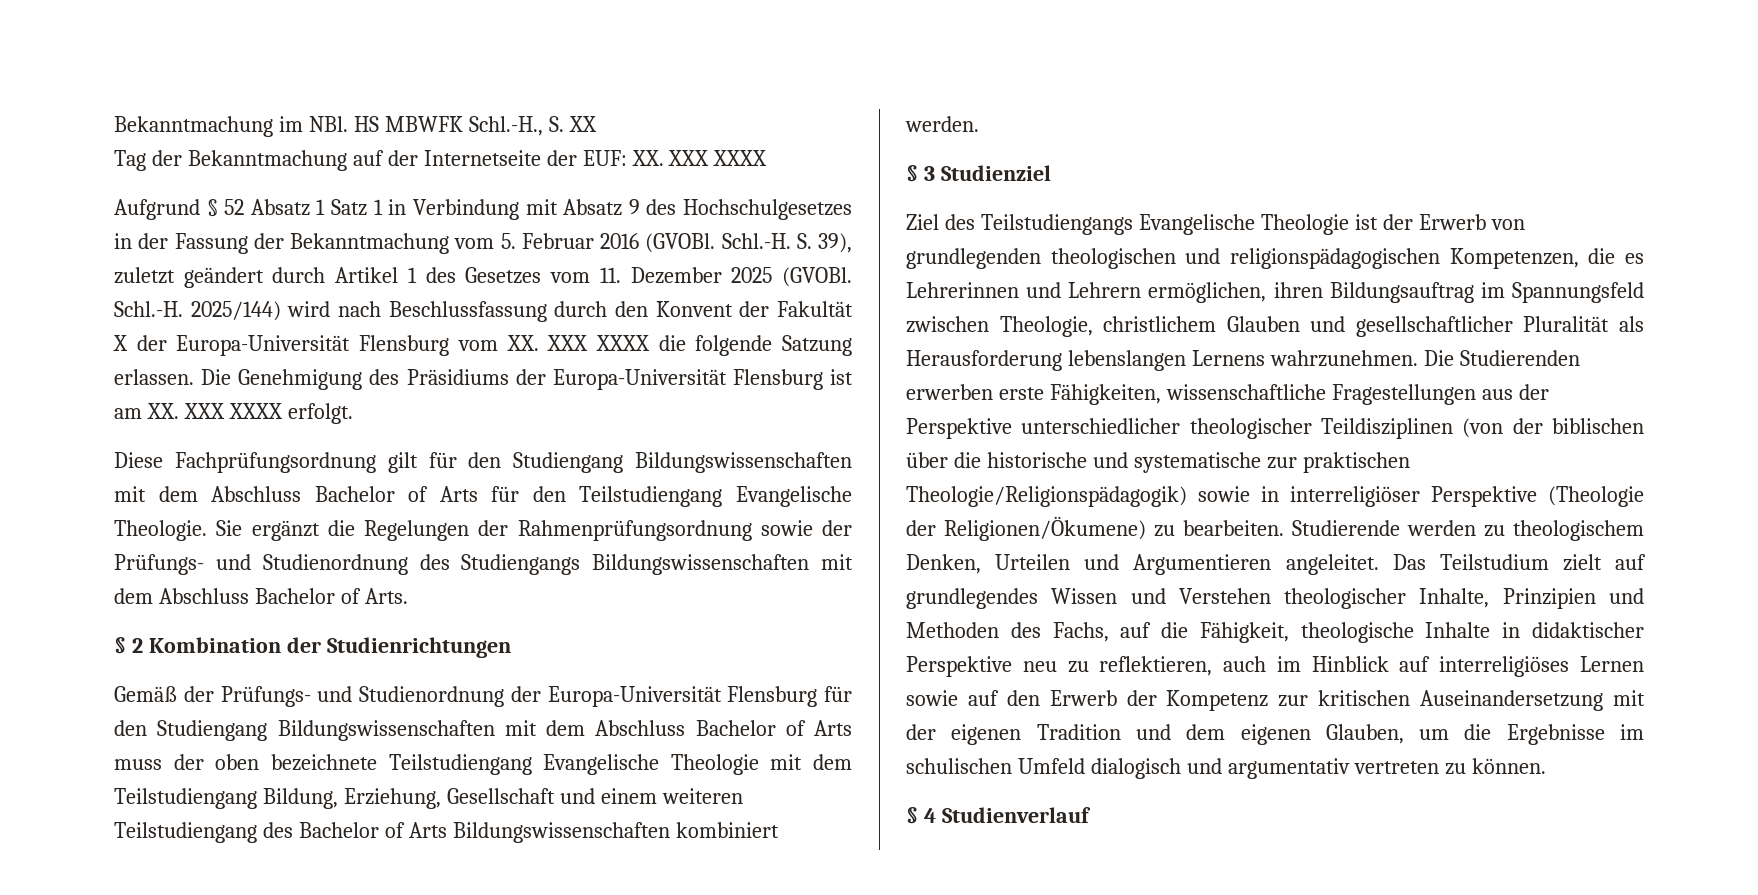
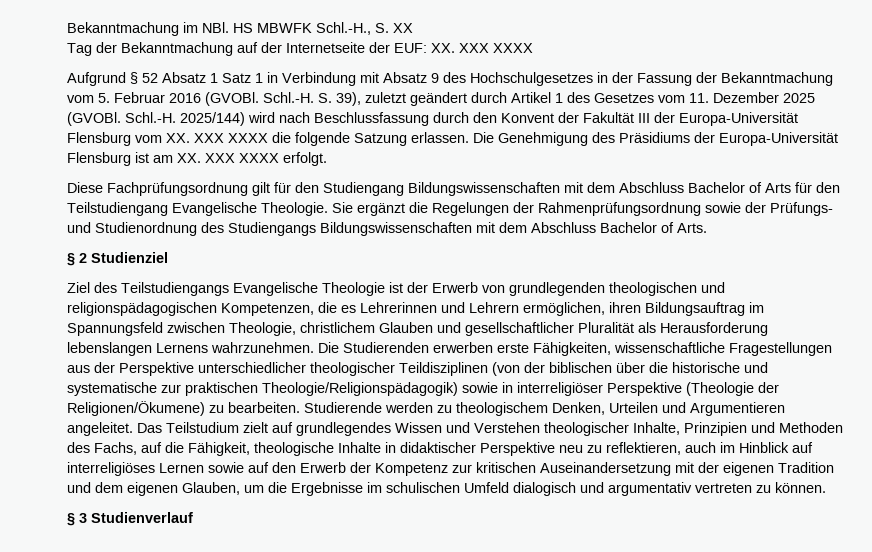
- Schl.-H. 2025/144) wird nach Beschlussfassung durch den Konvent der Fakultät X der Europa-Universität Flensburg vom XX. XXX XXXX die folgende Satzung erlassen.
+ Schl.-H. 2025/144) wird nach Beschlussfassung durch den Konvent der Fakultät III der Europa-Universität Flensburg vom XX. XXX XXXX die folgende Satzung erlassen.
- § 2 Kombination der Studienrichtungen
- Gemäß der Prüfungs- und Studienordnung der Europa-Universität Flensburg für den Studiengang Bildungswissenschaften mit dem Abschluss Bachelor of Arts muss der oben bezeichnete Teilstudiengang Evangelische Theologie mit dem Teilstudiengang Bildung, Erziehung, Gesellschaft und einem weiteren Teilstudiengang des Bachelor of Arts Bildungswissenschaften kombiniert werden.
- § 3 Studienziel
+ § 2 Studienziel
- § 4 Studienverlauf
+ § 3 Studienverlauf

